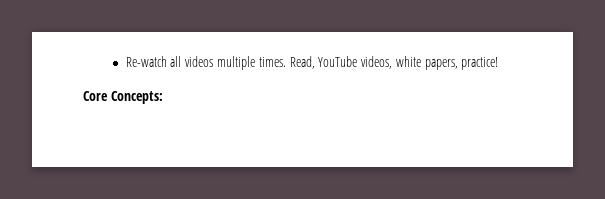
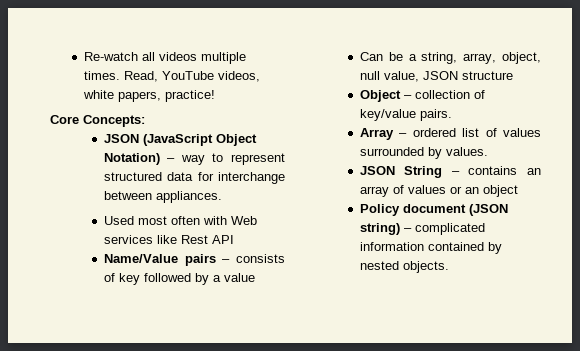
+ JSON (JavaScript Object Notation) – way to represent structured data for interchange between appliances.
+ Used most often with Web services like Rest API
+ Name/Value pairs – consists of key followed by a value
+ Can be a string, array, object, null value, JSON structure
+ Object – collection of key/value pairs.
+ Array – ordered list of values surrounded by values.
+ JSON String – contains an array of values or an object
+ Policy document (JSON string) – complicated information contained by nested objects.

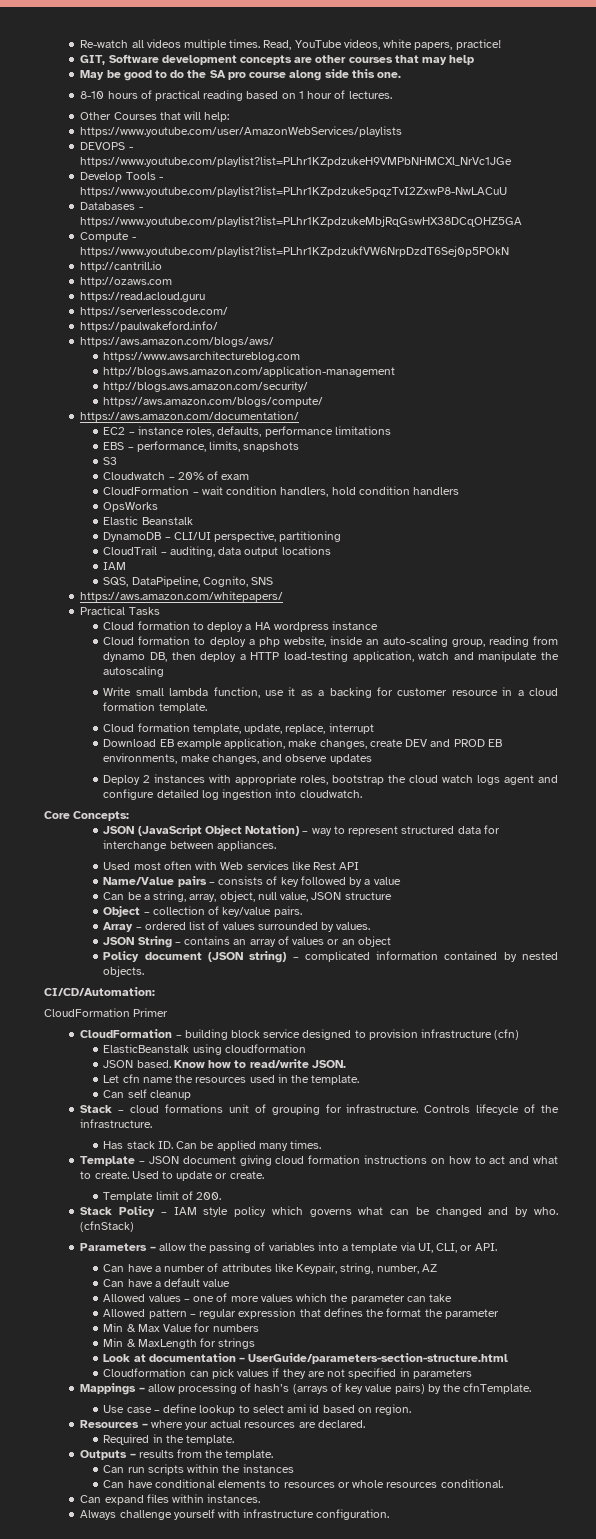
+ GIT, Software development concepts are other courses that may help
+ May be good to do the SA pro course along side this one.
+ 8-10 hours of practical reading based on 1 hour of lectures.
+ Other Courses that will help:
+ https://www.youtube.com/user/AmazonWebServices/playlists
+ DEVOPS - https://www.youtube.com/playlist?list=PLhr1KZpdzukeH9VMPbNHMCXl_NrVc1JGe
+ Develop Tools - https://www.youtube.com/playlist?list=PLhr1KZpdzuke5pqzTvI2ZxwP8-NwLACuU
+ Databases - https://www.youtube.com/playlist?list=PLhr1KZpdzukeMbjRqGswHX38DCqOHZ5GA
+ Compute - https://www.youtube.com/playlist?list=PLhr1KZpdzukfVW6NrpDzdT6Sej0p5POkN
+ http://cantrill.io
+ http://ozaws.com
+ https://read.acloud.guru
+ https://serverlesscode.com/
+ https://paulwakeford.info/
+ https://aws.amazon.com/blogs/aws/
+ https://www.awsarchitectureblog.com
+ http://blogs.aws.amazon.com/application-management
+ http://blogs.aws.amazon.com/security/
+ https://aws.amazon.com/blogs/compute/
+ https://aws.amazon.com/documentation/
+ EC2 – instance roles, defaults, performance limitations
+ EBS – performance, limits, snapshots
+ S3
+ Cloudwatch – 20% of exam
+ CloudFormation – wait condition handlers, hold condition handlers
+ OpsWorks
+ Elastic Beanstalk
+ DynamoDB – CLI/UI perspective, partitioning
+ CloudTrail – auditing, data output locations
+ IAM
+ SQS, DataPipeline, Cognito, SNS
+ https://aws.amazon.com/whitepapers/
+ Practical Tasks
+ Cloud formation to deploy a HA wordpress instance
+ Cloud formation to deploy a php website, inside an auto-scaling group, reading from dynamo DB, then deploy a HTTP load-testing application, watch and manipulate the autoscaling
+ Write small lambda function, use it as a backing for customer resource in a cloud formation template.
+ Cloud formation template, update, replace, interrupt
+ Download EB example application, make changes, create DEV and PROD EB environments, make changes, and observe updates
+ Deploy 2 instances with appropriate roles, bootstrap the cloud watch logs agent and configure detailed log ingestion into cloudwatch.
+ CI/CD/Automation:
+ CloudFormation Primer
+ CloudFormation – building block service designed to provision infrastructure (cfn)
+ ElasticBeanstalk using cloudformation
+ JSON based. Know how to read/write JSON.
+ Let cfn name the resources used in the template.
+ Can self cleanup
+ Stack – cloud formations unit of grouping for infrastructure. Controls lifecycle of the infrastructure.
+ Has stack ID. Can be applied many times.
+ Template – JSON document giving cloud formation instructions on how to act and what to create. Used to update or create.
+ Template limit of 200.
+ Stack Policy – IAM style policy which governs what can be changed and by who. (cfnStack)
+ Parameters – allow the passing of variables into a template via UI, CLI, or API.
+ Can have a number of attributes like Keypair, string, number, AZ
+ Can have a default value
+ Allowed values – one of more values which the parameter can take
+ Allowed pattern – regular expression that defines the format the parameter
+ Min & Max Value for numbers
+ Min & MaxLength for strings
+ Look at documentation – UserGuide/parameters-section-structure.html
+ Cloudformation can pick values if they are not specified in parameters
+ Mappings – allow processing of hash’s (arrays of key value pairs) by the cfnTemplate.
+ Use case – define lookup to select ami id based on region.
+ Resources – where your actual resources are declared.
+ Required in the template.
+ Outputs – results from the template.
+ Can run scripts within the instances
+ Can have conditional elements to resources or whole resources conditional.
+ Can expand files within instances.
+ Always challenge yourself with infrastructure configuration.

